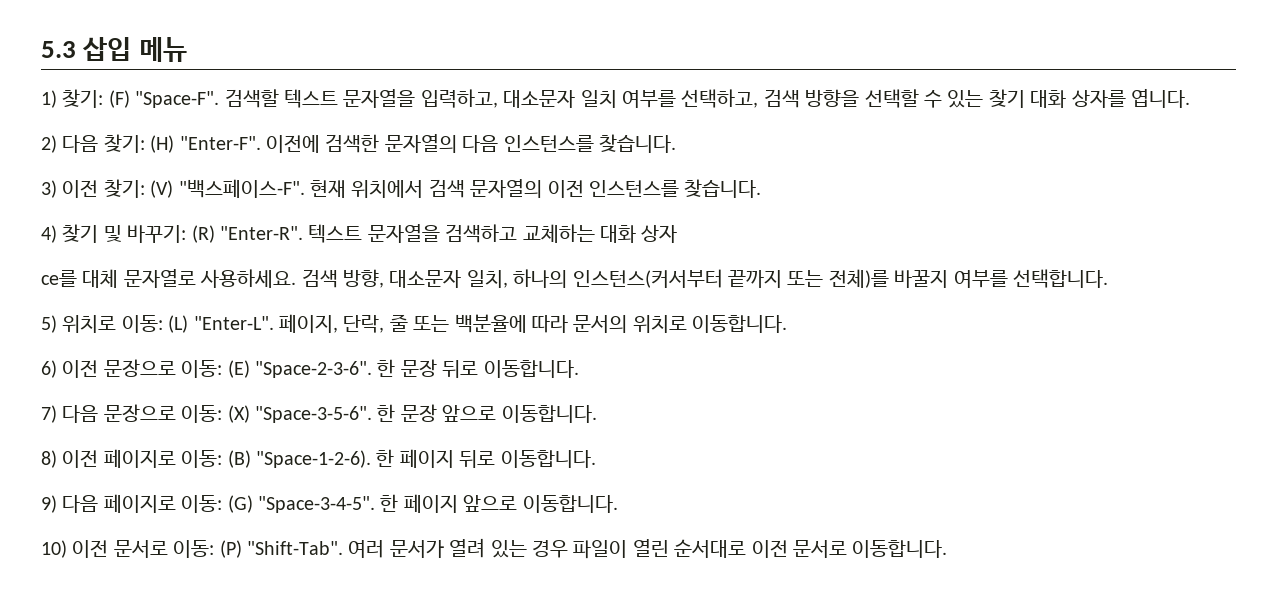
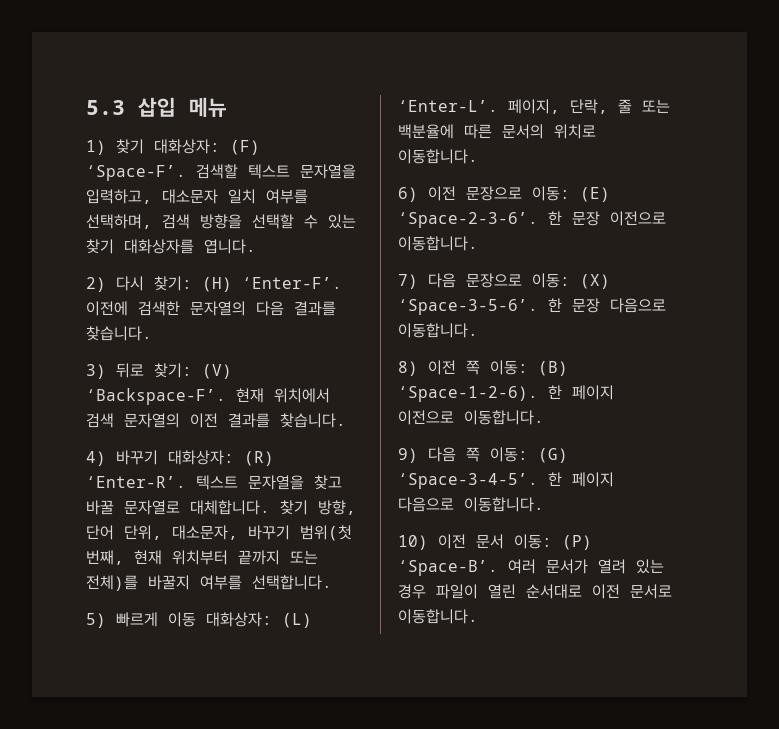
- 1) 찾기: (F) "Space-F".
+ 1) 찾기 대화상자: (F) ‘Space-F’.
- 검색할 텍스트 문자열을 입력하고, 대소문자 일치 여부를 선택하고, 검색 방향을 선택할 수 있는 찾기 대화 상자를 엽니다.
+ 검색할 텍스트 문자열을 입력하고, 대소문자 일치 여부를 선택하며, 검색 방향을 선택할 수 있는 찾기 대화상자를 엽니다.
- 2) 다음 찾기: (H) "Enter-F".
+ 2) 다시 찾기: (H) ‘Enter-F’.
- 이전에 검색한 문자열의 다음 인스턴스를 찾습니다.
+ 이전에 검색한 문자열의 다음 결과를 찾습니다.
- 3) 이전 찾기: (V) "백스페이스-F".
+ 3) 뒤로 찾기: (V) ‘Backspace-F’.
- 현재 위치에서 검색 문자열의 이전 인스턴스를 찾습니다.
+ 현재 위치에서 검색 문자열의 이전 결과를 찾습니다.
- 4) 찾기 및 바꾸기: (R) "Enter-R". 텍스트 문자열을 검색하고 교체하는 대화 상자
- ce를 대체 문자열로 사용하세요. 검색 방향, 대소문자 일치, 하나의 인스턴스(커서부터 끝까지 또는 전체)를 바꿀지 여부를 선택합니다.
+ 4) 바꾸기 대화상자: (R) ‘Enter-R’. 텍스트 문자열을 찾고 바꿀 문자열로 대체합니다. 찾기 방향, 단어 단위, 대소문자, 바꾸기 범위(첫 번째, 현재 위치부터 끝까지 또는 전체)를 바꿀지 여부를 선택합니다.
- 5) 위치로 이동: (L) "Enter-L".
+ 5) 빠르게 이동 대화상자: (L) ‘Enter-L’.
- 페이지, 단락, 줄 또는 백분율에 따라 문서의 위치로 이동합니다.
+ 페이지, 단락, 줄 또는 백분율에 따른 문서의 위치로 이동합니다.
- 6) 이전 문장으로 이동: (E) "Space-2-3-6". 한 문장 뒤로 이동합니다.
+ 6) 이전 문장으로 이동: (E) ‘Space-2-3-6’. 한 문장 이전으로 이동합니다.
- 7) 다음 문장으로 이동: (X) "Space-3-5-6". 한 문장 앞으로 이동합니다.
+ 7) 다음 문장으로 이동: (X) ‘Space-3-5-6’. 한 문장 다음으로 이동합니다.
- 8) 이전 페이지로 이동: (B) "Space-1-2-6). 한 페이지 뒤로 이동합니다.
+ 8) 이전 쪽 이동: (B) ‘Space-1-2-6). 한 페이지 이전으로 이동합니다.
- 9) 다음 페이지로 이동: (G) "Space-3-4-5". 한 페이지 앞으로 이동합니다.
+ 9) 다음 쪽 이동: (G) ‘Space-3-4-5’. 한 페이지 다음으로 이동합니다.
- 10) 이전 문서로 이동: (P) "Shift-Tab".
+ 10) 이전 문서 이동: (P) ‘Space-B’.

